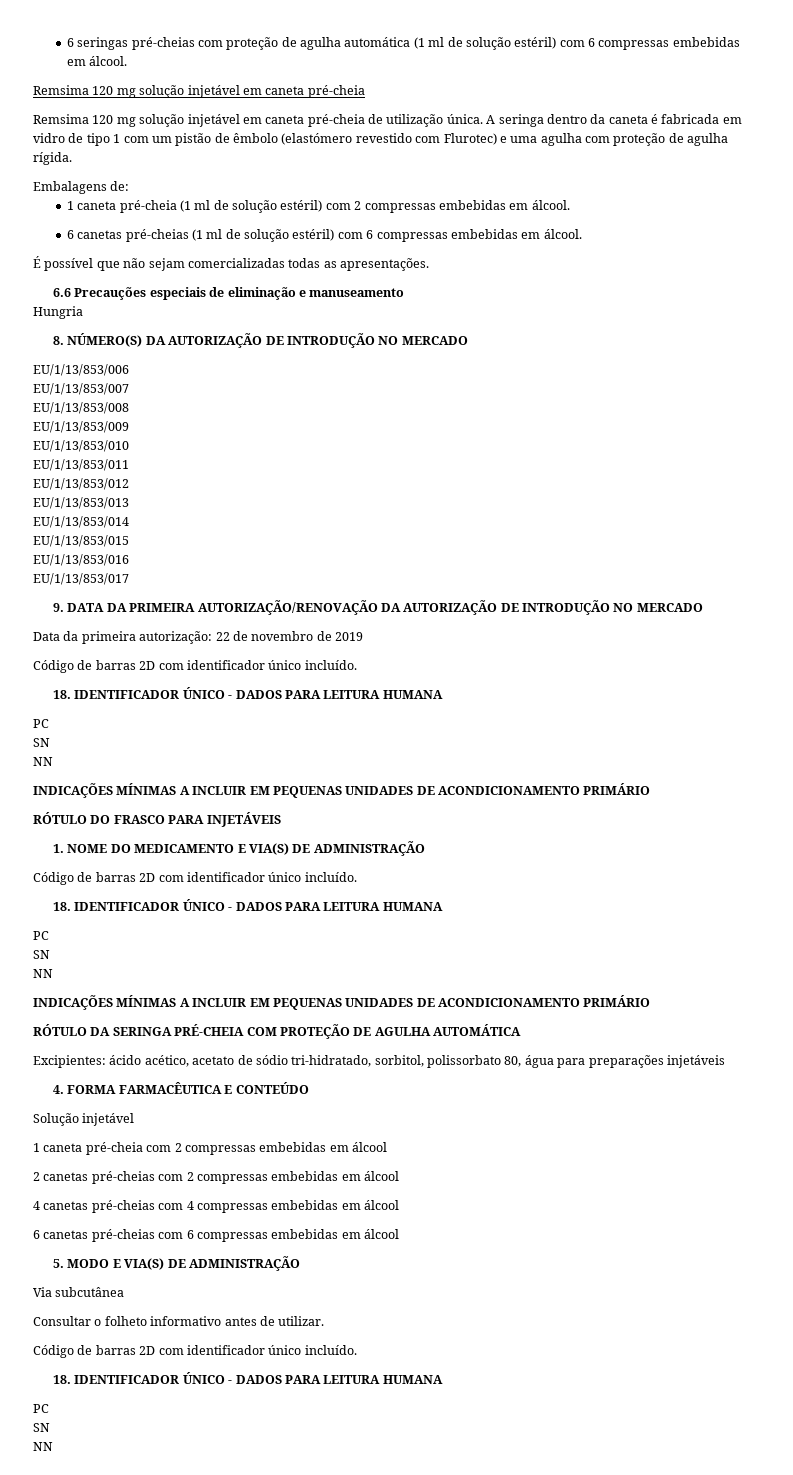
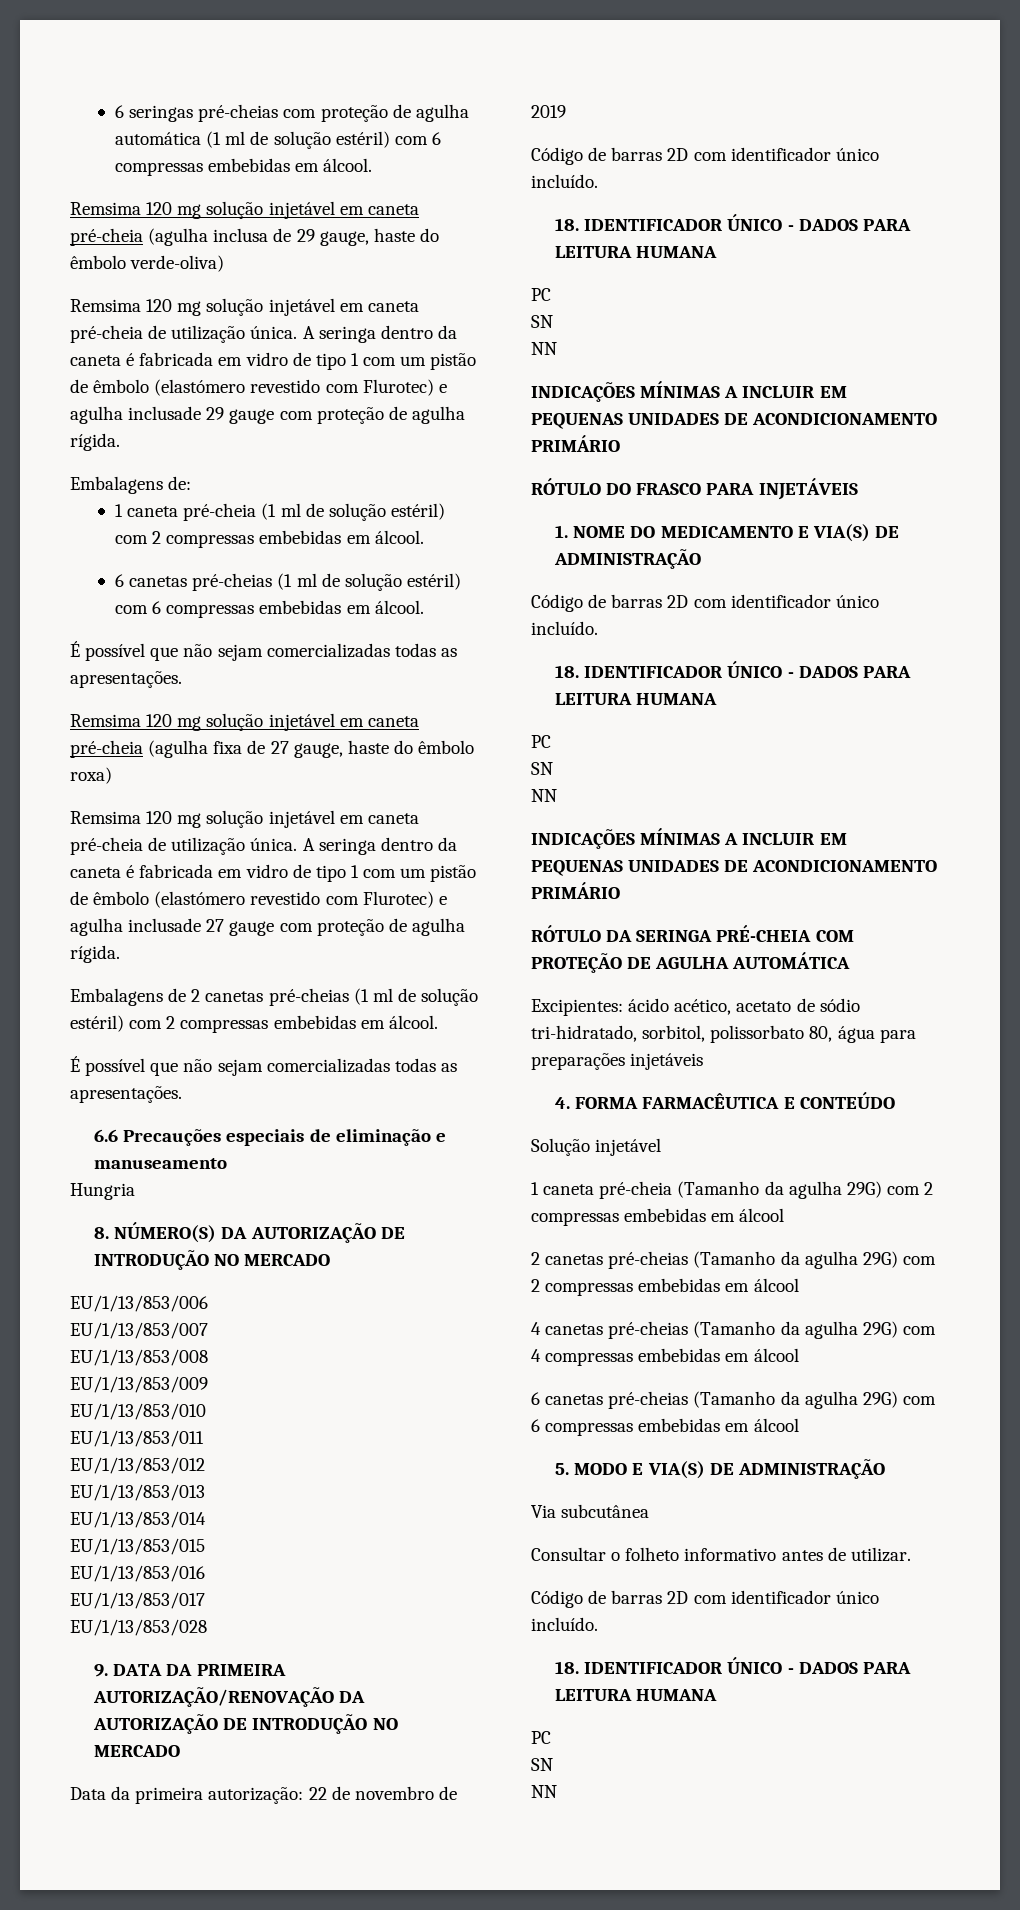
  6 seringas pré-cheias com proteção de agulha automática (1 ml de solução estéril) com 6 compressas embebidas em álcool.
- Remsima 120 mg solução injetável em caneta pré-cheia
+ Remsima 120 mg solução injetável em caneta pré-cheia (agulha inclusa de 29 gauge, haste do êmbolo verde-oliva)
- A seringa dentro da caneta é fabricada em vidro de tipo 1 com um pistão de êmbolo (elastómero revestido com Flurotec) e uma agulha com proteção de agulha rígida.
+ A seringa dentro da caneta é fabricada em vidro de tipo 1 com um pistão de êmbolo (elastómero revestido com Flurotec) e agulha inclusade 29 gauge com proteção de agulha rígida.
+ Remsima 120 mg solução injetável em caneta pré-cheia (agulha fixa de 27 gauge, haste do êmbolo roxa)
+ Remsima 120 mg solução injetável em caneta pré-cheia de utilização única. A seringa dentro da caneta é fabricada em vidro de tipo 1 com um pistão de êmbolo (elastómero revestido com Flurotec) e agulha inclusade 27 gauge com proteção de agulha rígida.
+ Embalagens de 2 canetas pré-cheias (1 ml de solução estéril) com 2 compressas embebidas em álcool.
+ É possível que não sejam comercializadas todas as apresentações.
+ EU/1/13/853/028
- 1 caneta pré-cheia com 2 compressas embebidas em álcool
+ 1 caneta pré-cheia (Tamanho da agulha 29G) com 2 compressas embebidas em álcool
- 2 canetas pré-cheias com 2 compressas embebidas em álcool
+ 2 canetas pré-cheias (Tamanho da agulha 29G) com 2 compressas embebidas em álcool
- 4 canetas pré-cheias com 4 compressas embebidas em álcool
+ 4 canetas pré-cheias (Tamanho da agulha 29G) com 4 compressas embebidas em álcool
- 6 canetas pré-cheias com 6 compressas embebidas em álcool
+ 6 canetas pré-cheias (Tamanho da agulha 29G) com 6 compressas embebidas em álcool

